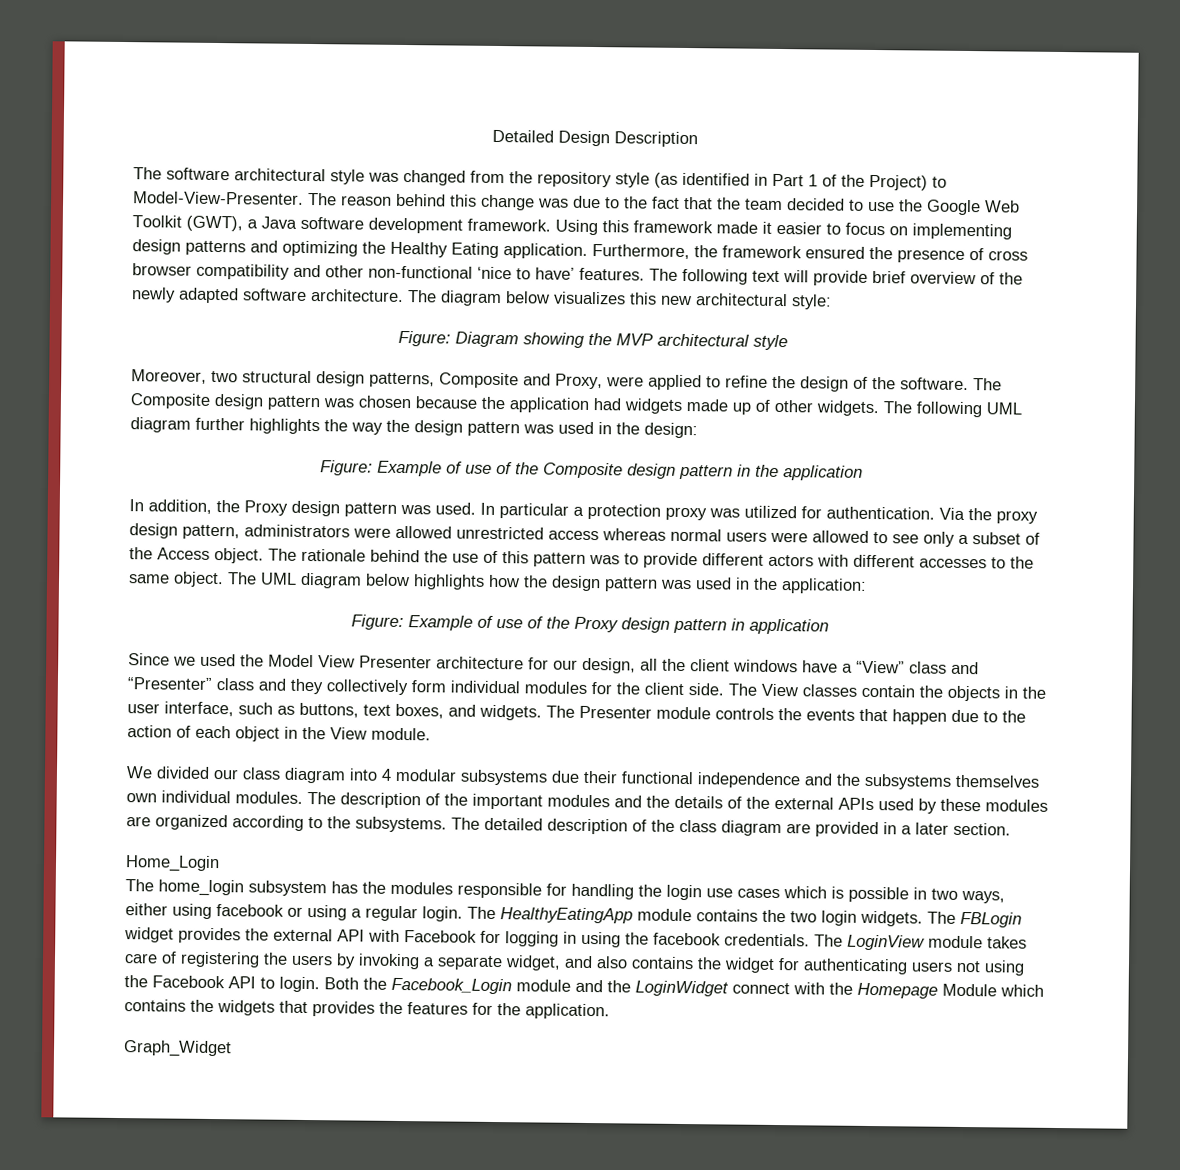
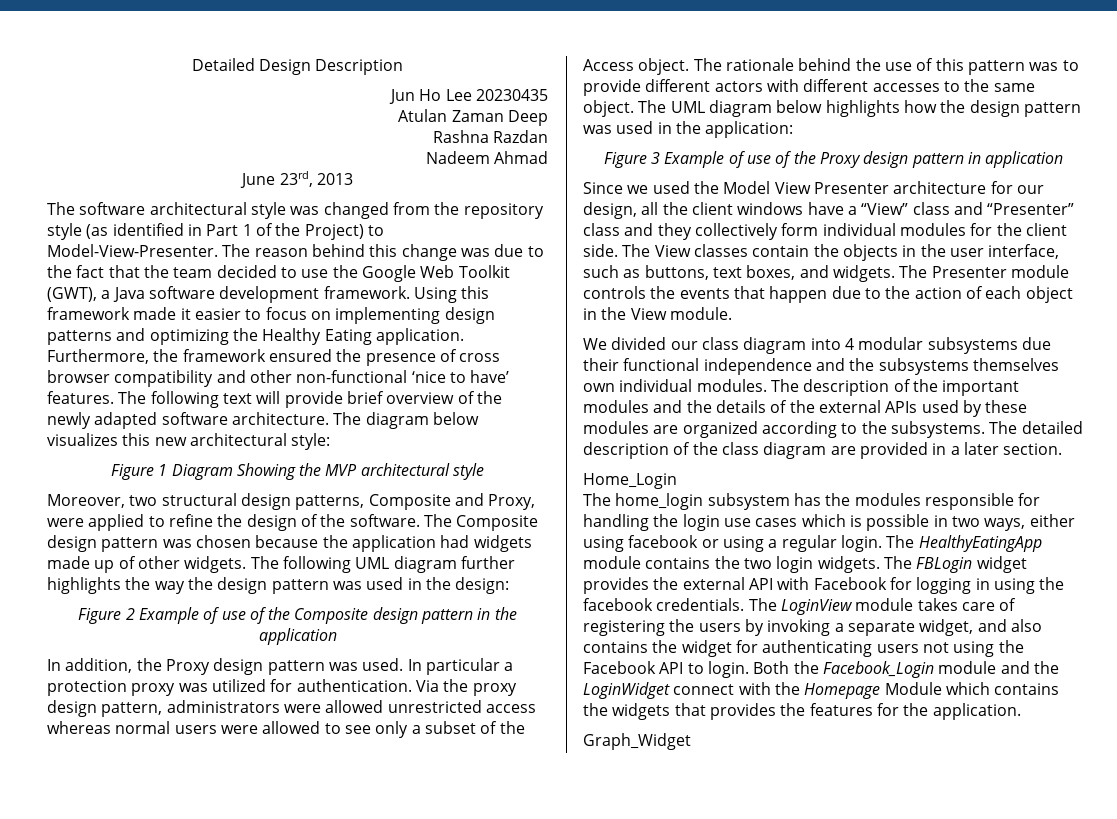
+ Jun Ho Lee 20230435
+ Atulan Zaman Deep
+ Rashna Razdan
+ Nadeem Ahmad
+ June 23rd, 2013
- Figure: Diagram showing the MVP architectural style
+ Figure 1 Diagram Showing the MVP architectural style
- Figure: Example of use of the Composite design pattern in the application
+ Figure 2 Example of use of the Composite design pattern in the application
- Figure: Example of use of the Proxy design pattern in application
+ Figure 3 Example of use of the Proxy design pattern in application

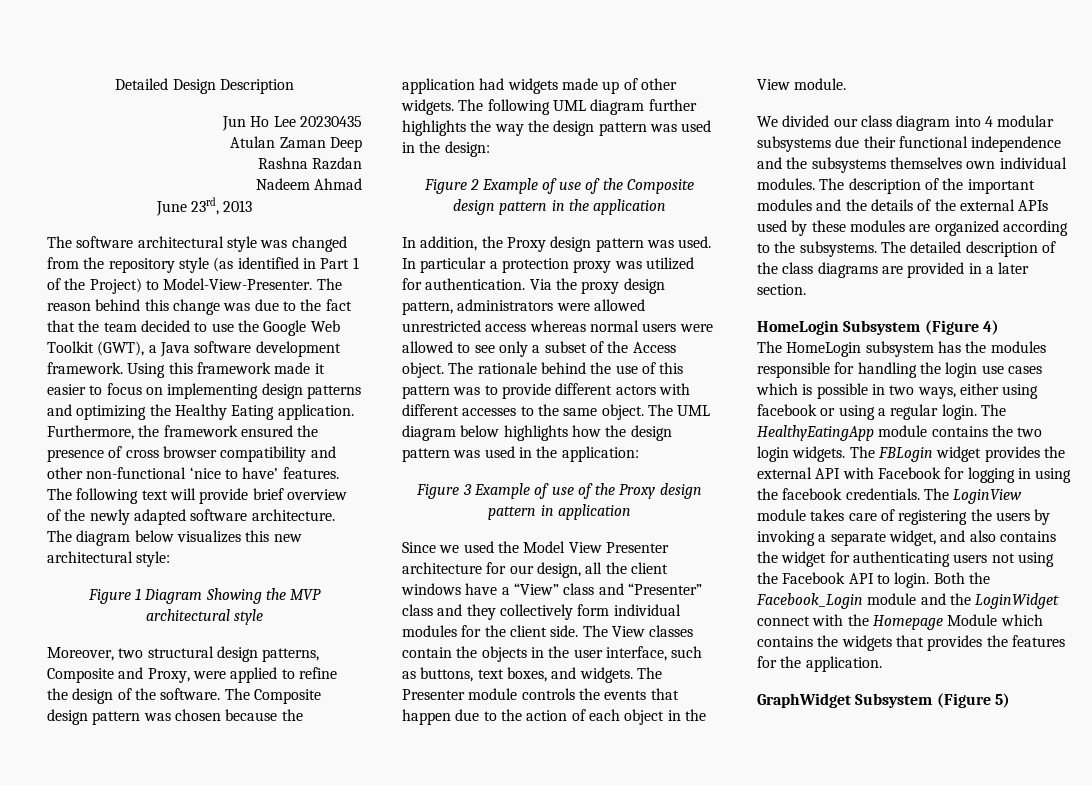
- The detailed description of the class diagram are provided in a later section.
+ The detailed description of the class diagrams are provided in a later section.
- Home_Login
- The home_login subsystem has the modules responsible for handling the login use cases which is possible in two ways, either using facebook or using a regular login.
+ HomeLogin Subsystem (Figure 4)
+ The HomeLogin subsystem has the modules responsible for handling the login use cases which is possible in two ways, either using facebook or using a regular login.
- Graph_Widget
+ GraphWidget Subsystem (Figure 5)

